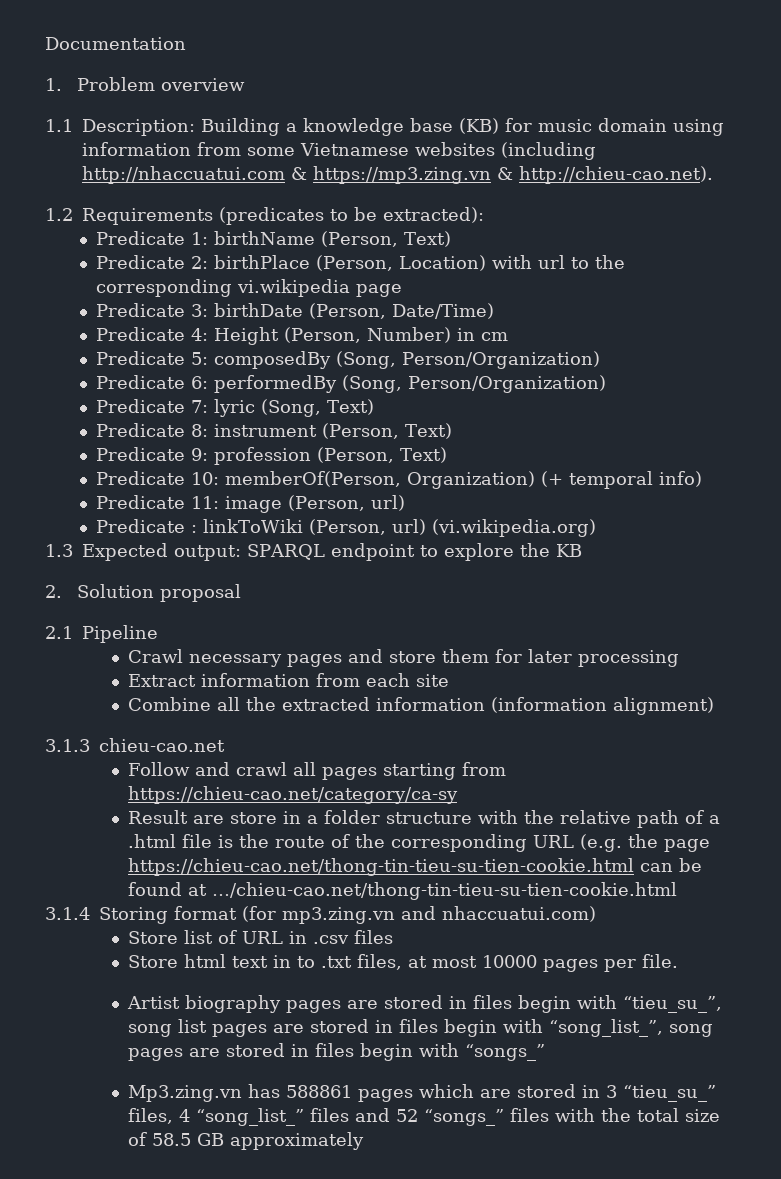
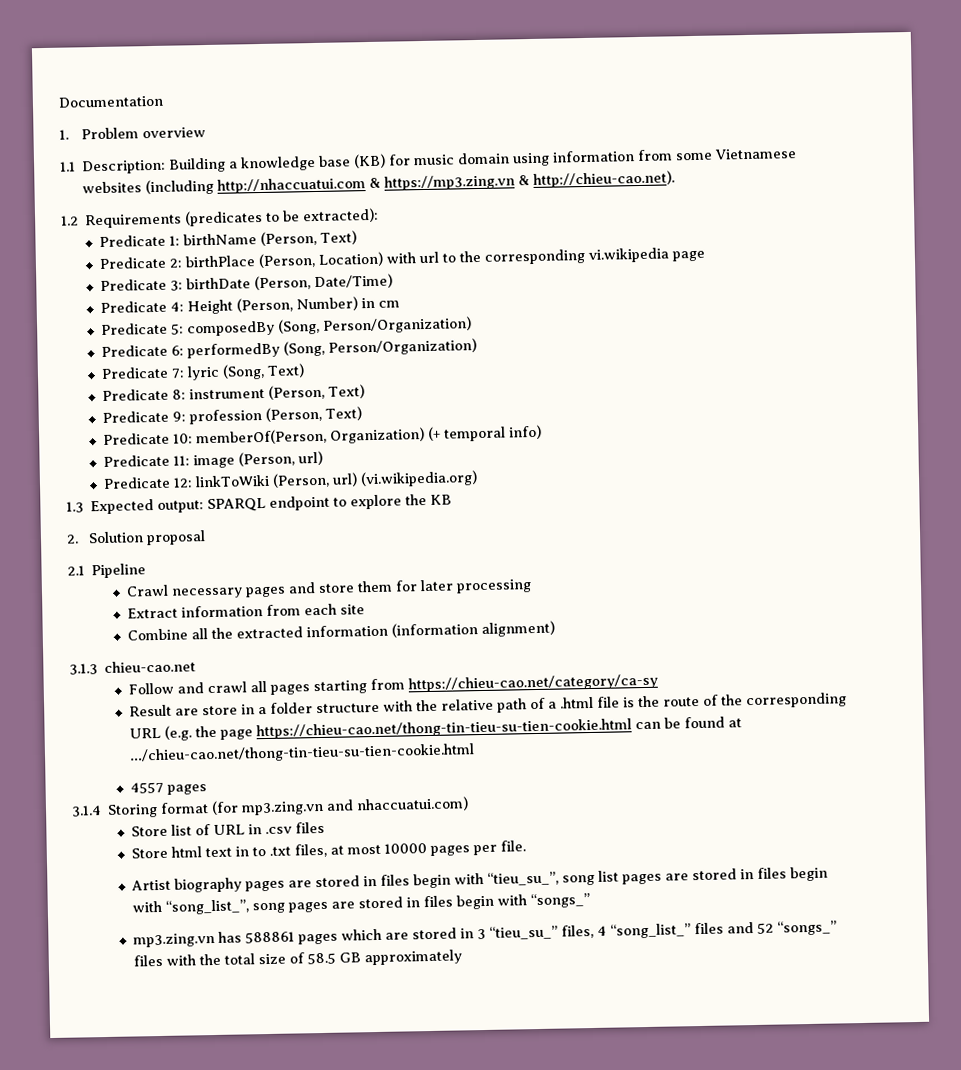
- Predicate : linkToWiki (Person, url) (vi.wikipedia.org)
+ Predicate 12: linkToWiki (Person, url) (vi.wikipedia.org)
+ 4557 pages
- Mp3.zing.vn has 588861 pages which are stored in 3 “tieu_su_” files, 4 “song_list_” files and 52 “songs_” files with the total size of 58.5 GB approximately
+ mp3.zing.vn has 588861 pages which are stored in 3 “tieu_su_” files, 4 “song_list_” files and 52 “songs_” files with the total size of 58.5 GB approximately

